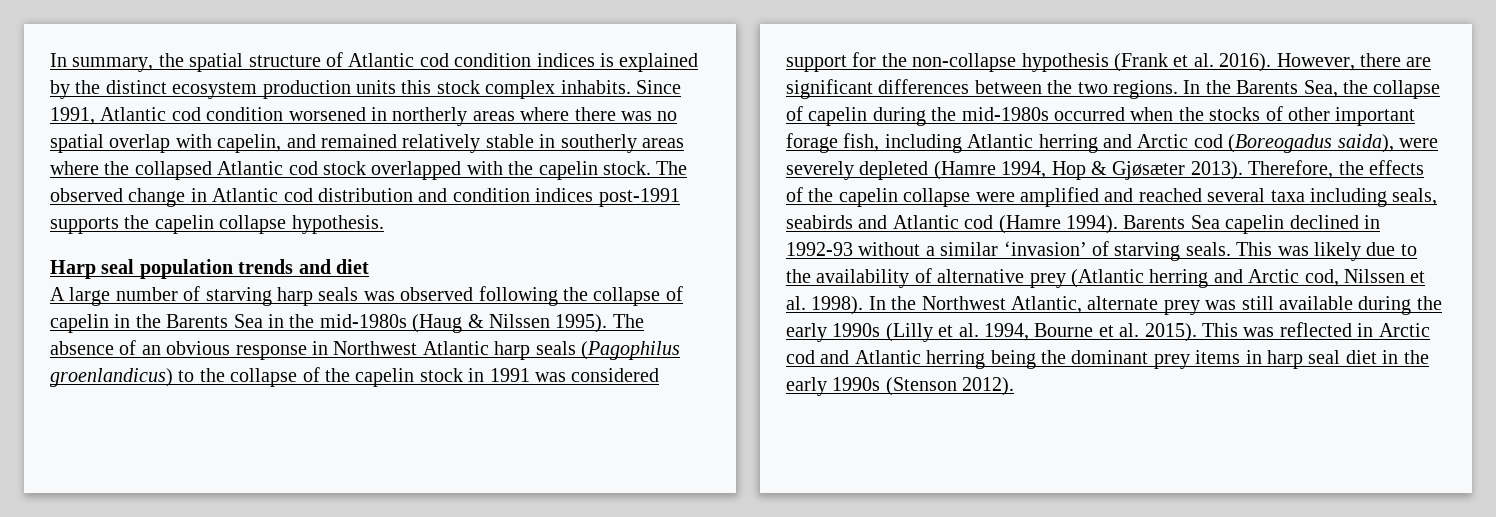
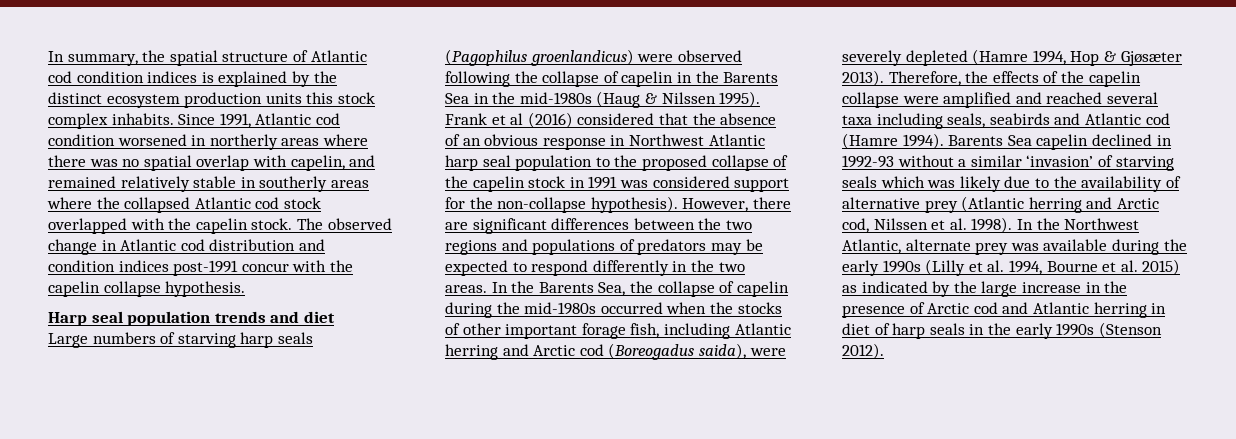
- The observed change in Atlantic cod distribution and condition indices post-1991 supports the capelin collapse hypothesis.
+ The observed change in Atlantic cod distribution and condition indices post-1991 concur with the capelin collapse hypothesis.
- A large number of starving harp seals was observed following the collapse of capelin in the Barents Sea in the mid-1980s (Haug & Nilssen 1995).
+ Large numbers of starving harp seals (Pagophilus groenlandicus) were observed following the collapse of capelin in the Barents Sea in the mid-1980s (Haug & Nilssen 1995).
- The absence of an obvious response in Northwest Atlantic harp seals (Pagophilus groenlandicus) to the collapse of the capelin stock in 1991 was considered support for the non-collapse hypothesis (Frank et al. 2016).
+ Frank et al (2016) considered that the absence of an obvious response in Northwest Atlantic harp seal population to the proposed collapse of the capelin stock in 1991 was considered support for the non-collapse hypothesis).
- However, there are significant differences between the two regions.
+ However, there are significant differences between the two regions and populations of predators may be expected to respond differently in the two areas.
- Barents Sea capelin declined in 1992-93 without a similar ‘invasion’ of starving seals. This was likely due to the availability of alternative prey (Atlantic herring and Arctic cod, Nilssen et al. 1998).
+ Barents Sea capelin declined in 1992-93 without a similar ‘invasion’ of starving seals which was likely due to the availability of alternative prey (Atlantic herring and Arctic cod, Nilssen et al. 1998).
- In the Northwest Atlantic, alternate prey was still available during the early 1990s (Lilly et al. 1994, Bourne et al. 2015). This was reflected in Arctic cod and Atlantic herring being the dominant prey items in harp seal diet in the early 1990s (Stenson 2012).
+ In the Northwest Atlantic, alternate prey was available during the early 1990s (Lilly et al. 1994, Bourne et al. 2015) as indicated by the large increase in the presence of Arctic cod and Atlantic herring in diet of harp seals in the early 1990s (Stenson 2012).

